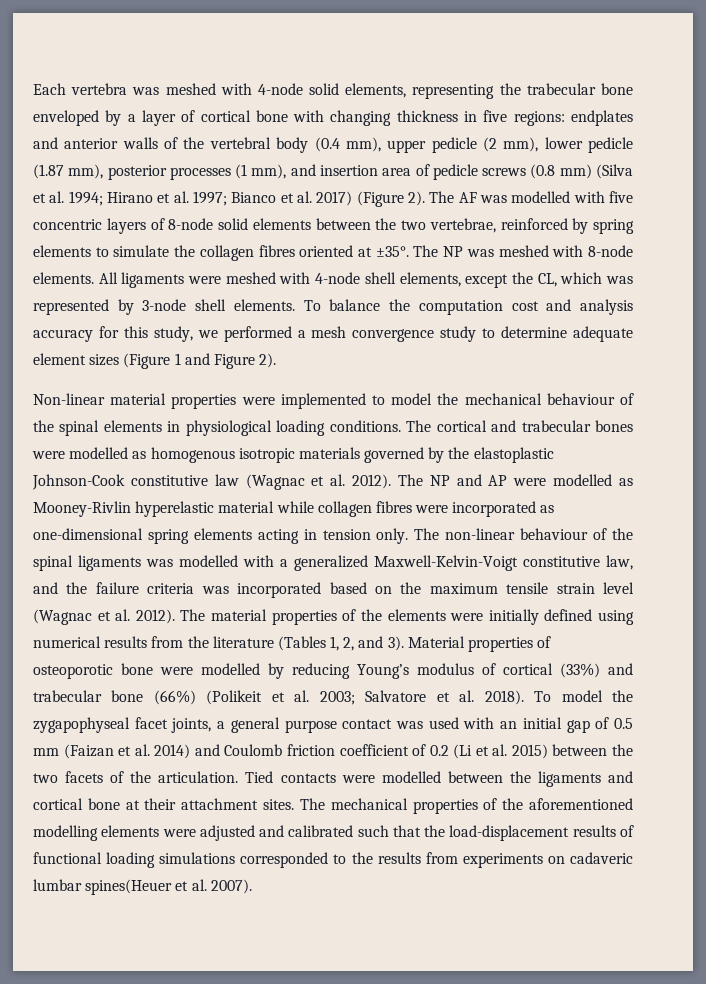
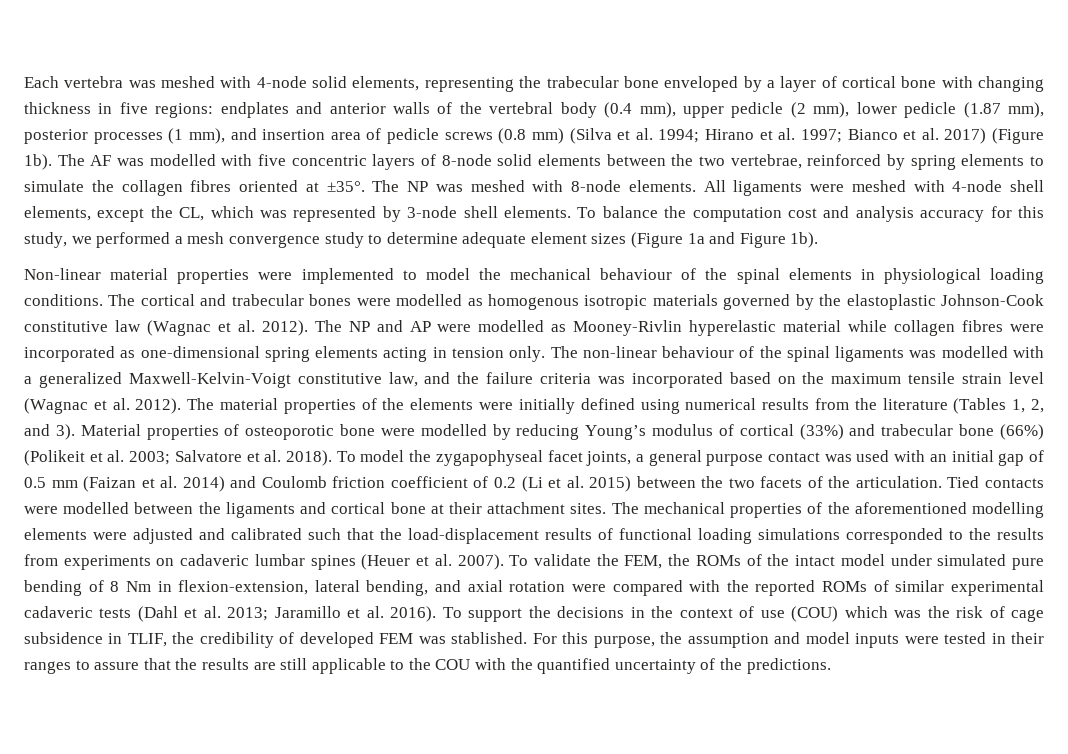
- Bianco et al. 2017) (Figure 2).
+ Bianco et al. 2017) (Figure 1b).
- To balance the computation cost and analysis accuracy for this study, we performed a mesh convergence study to determine adequate element sizes (Figure 1 and Figure 2).
+ To balance the computation cost and analysis accuracy for this study, we performed a mesh convergence study to determine adequate element sizes (Figure 1a and Figure 1b).
- The mechanical properties of the aforementioned modelling elements were adjusted and calibrated such that the load-displacement results of functional loading simulations corresponded to the results from experiments on cadaveric lumbar spines(Heuer et al. 2007).
+ The mechanical properties of the aforementioned modelling elements were adjusted and calibrated such that the load-displacement results of functional loading simulations corresponded to the results from experiments on cadaveric lumbar spines (Heuer et al. 2007).
+ To validate the FEM, the ROMs of the intact model under simulated pure bending of 8 Nm in flexion-extension, lateral bending, and axial rotation were compared with the reported ROMs of similar experimental cadaveric tests (Dahl et al. 2013; Jaramillo et al. 2016). To support the decisions in the context of use (COU) which was the risk of cage subsidence in TLIF, the credibility of developed FEM was stablished. For this purpose, the assumption and model inputs were tested in their ranges to assure that the results are still applicable to the COU with the quantified uncertainty of the predictions.

